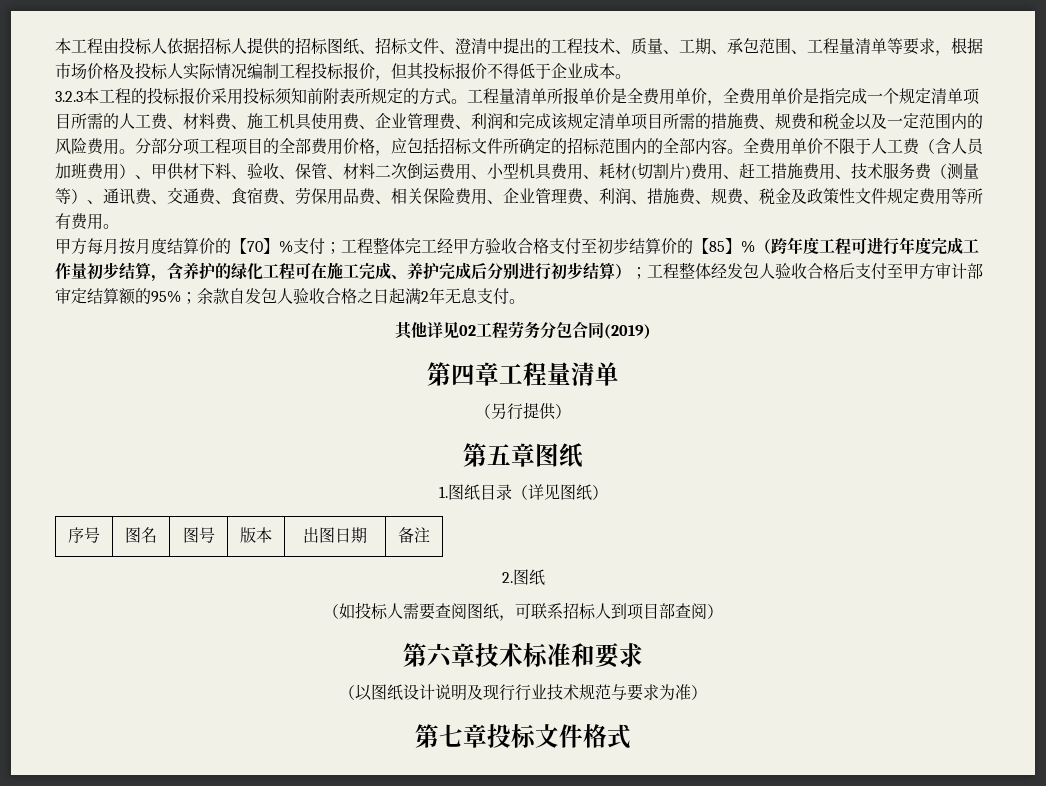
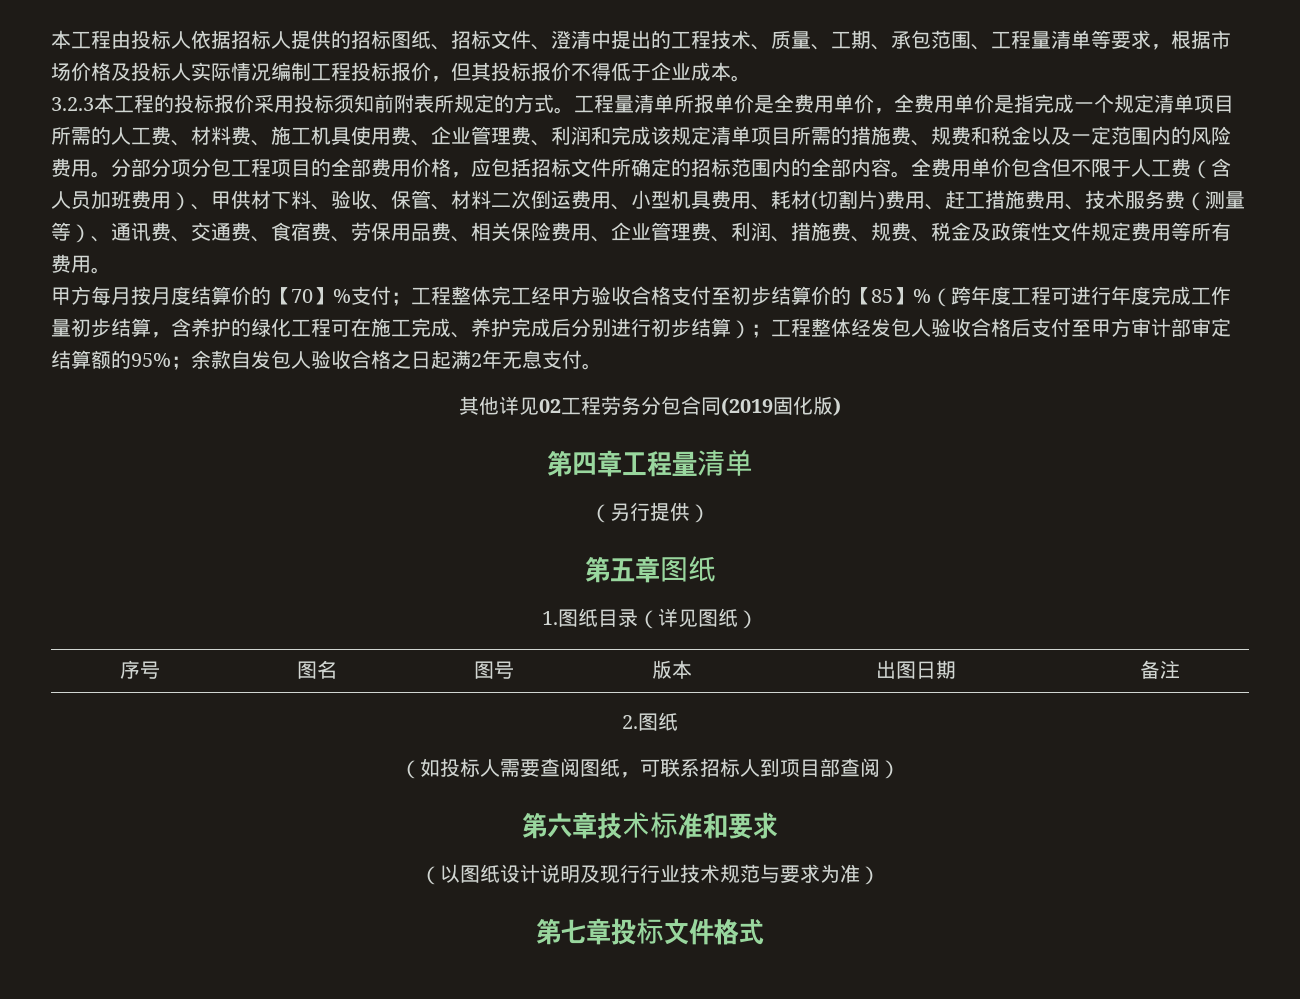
- 分部分项工程项目的全部费用价格，应包括招标文件所确定的招标范围内的全部内容。
+ 分部分项分包工程项目的全部费用价格，应包括招标文件所确定的招标范围内的全部内容。
- 全费用单价不限于人工费（含人员加班费用）、甲供材下料、验收、保管、材料二次倒运费用、小型机具费用、耗材(切割片)费用、赶工措施费用、技术服务费（测量等）、通讯费、交通费、食宿费、劳保用品费、相关保险费用、企业管理费、利润、措施费、规费、税金及政策性文件规定费用等所有费用。
+ 全费用单价包含但不限于人工费（含人员加班费用）、甲供材下料、验收、保管、材料二次倒运费用、小型机具费用、耗材(切割片)费用、赶工措施费用、技术服务费（测量等）、通讯费、交通费、食宿费、劳保用品费、相关保险费用、企业管理费、利润、措施费、规费、税金及政策性文件规定费用等所有费用。
- 其他详见02工程劳务分包合同(2019)
+ 其他详见02工程劳务分包合同(2019固化版)

